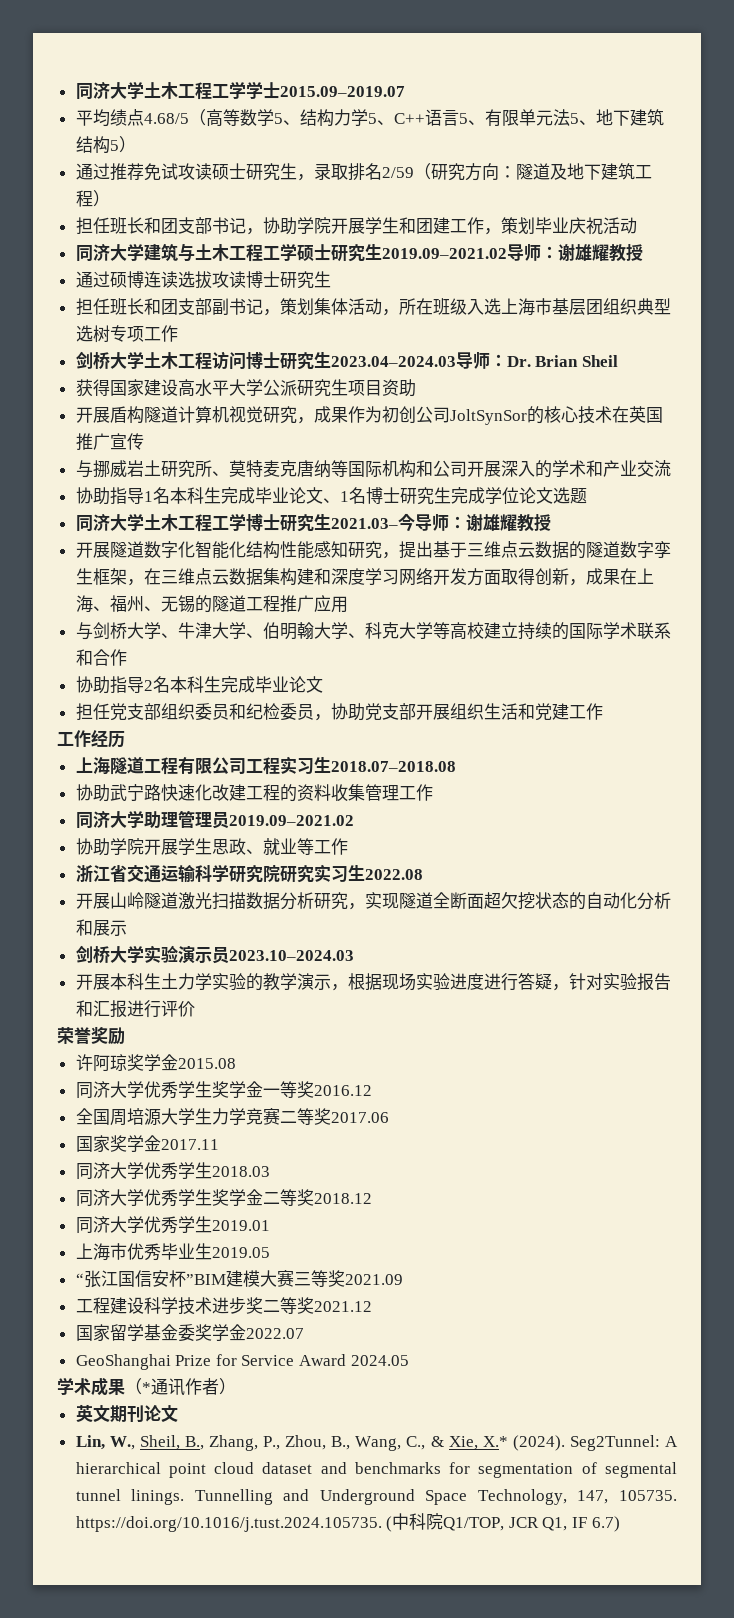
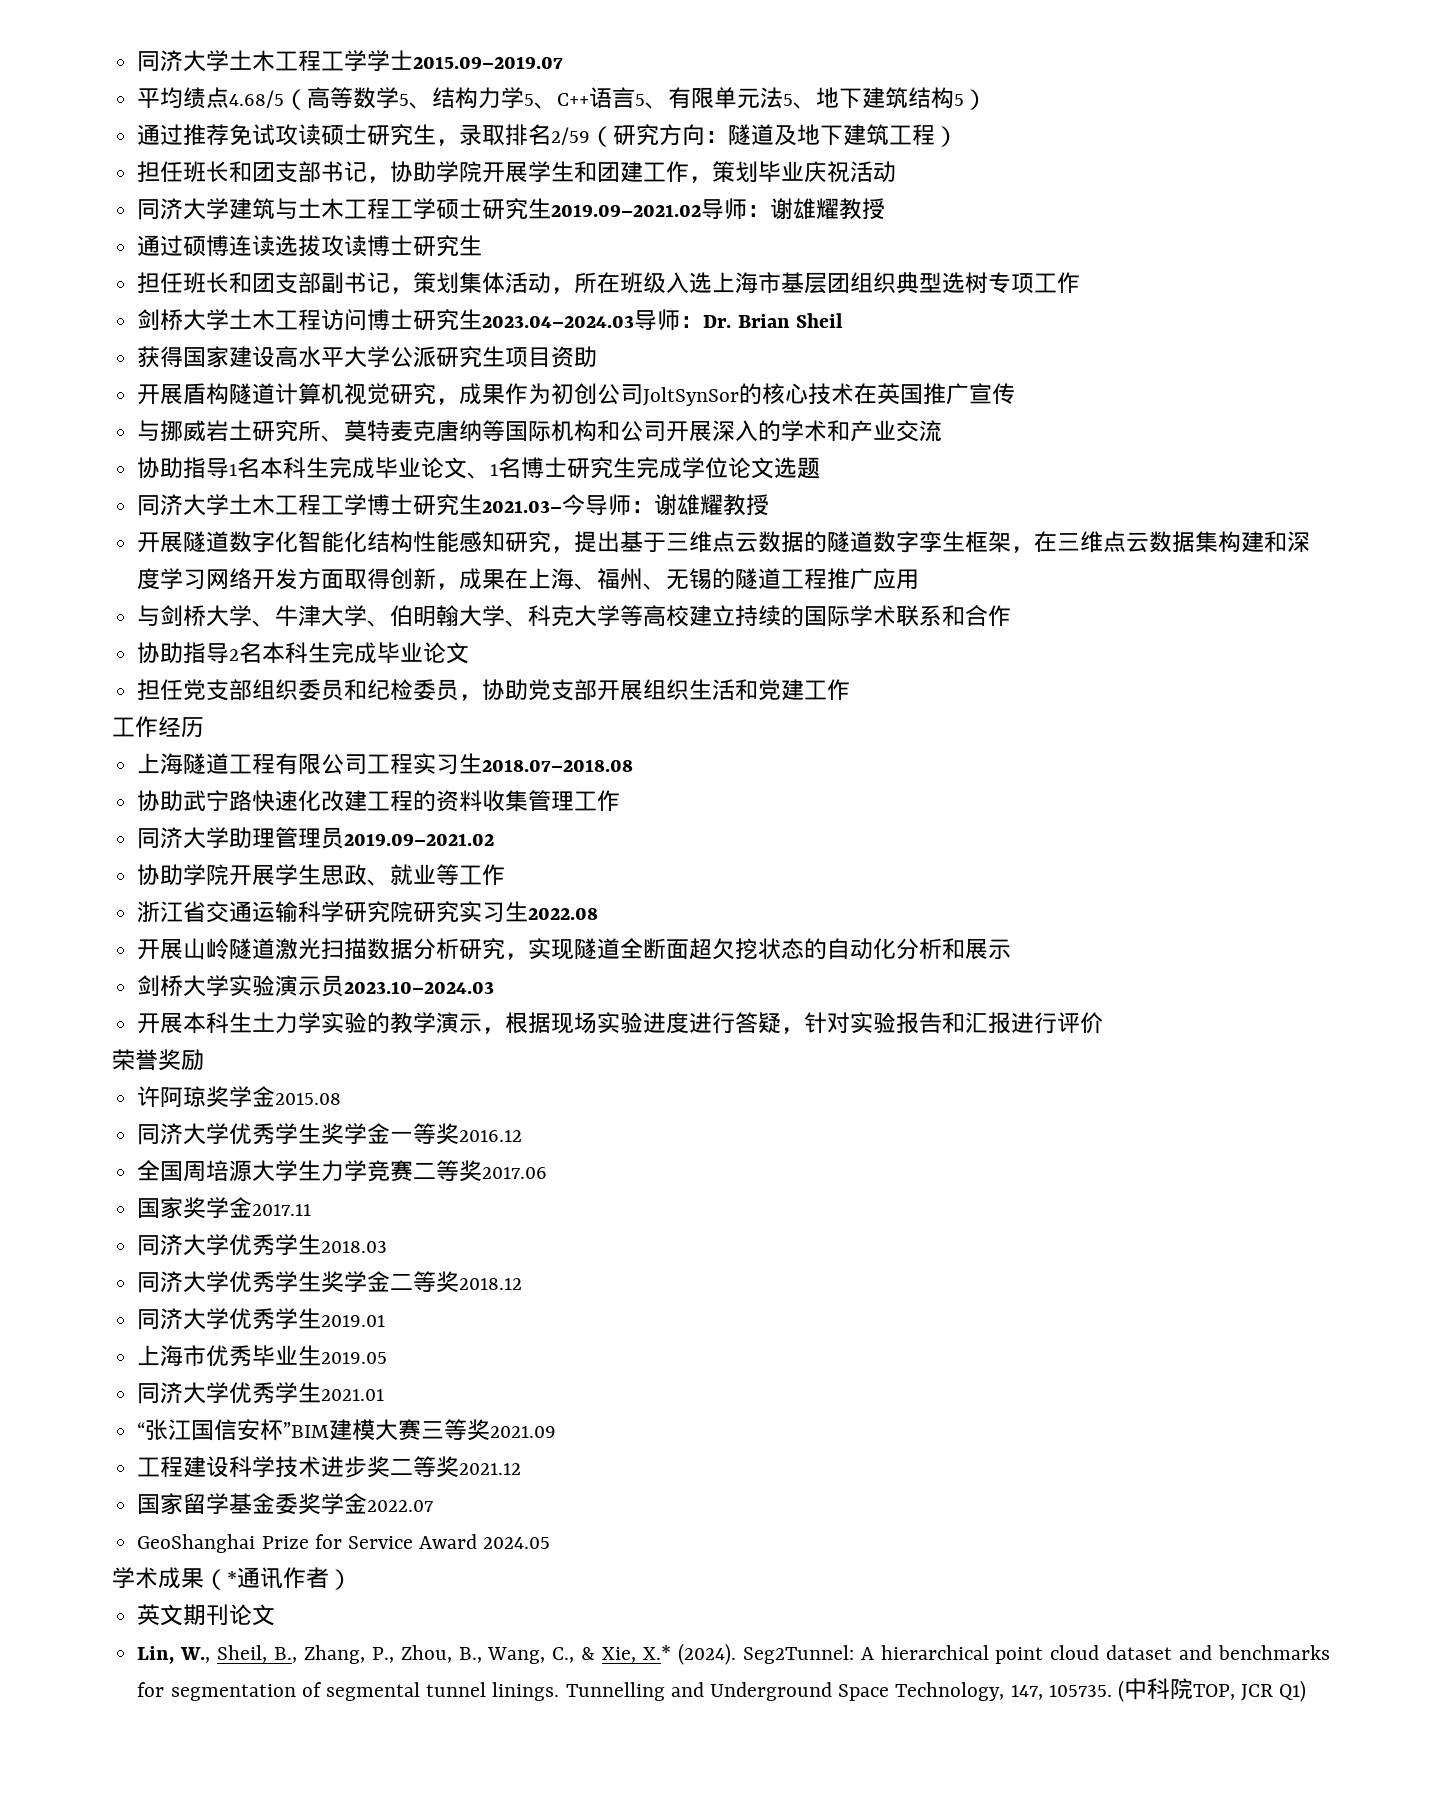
+ 同济大学优秀学生2021.01
- Tunnelling and Underground Space Technology, 147, 105735. https://doi.org/10.1016/j.tust.2024.105735. (中科院Q1/TOP, JCR Q1, IF 6.7)
+ Tunnelling and Underground Space Technology, 147, 105735. (中科院TOP, JCR Q1)

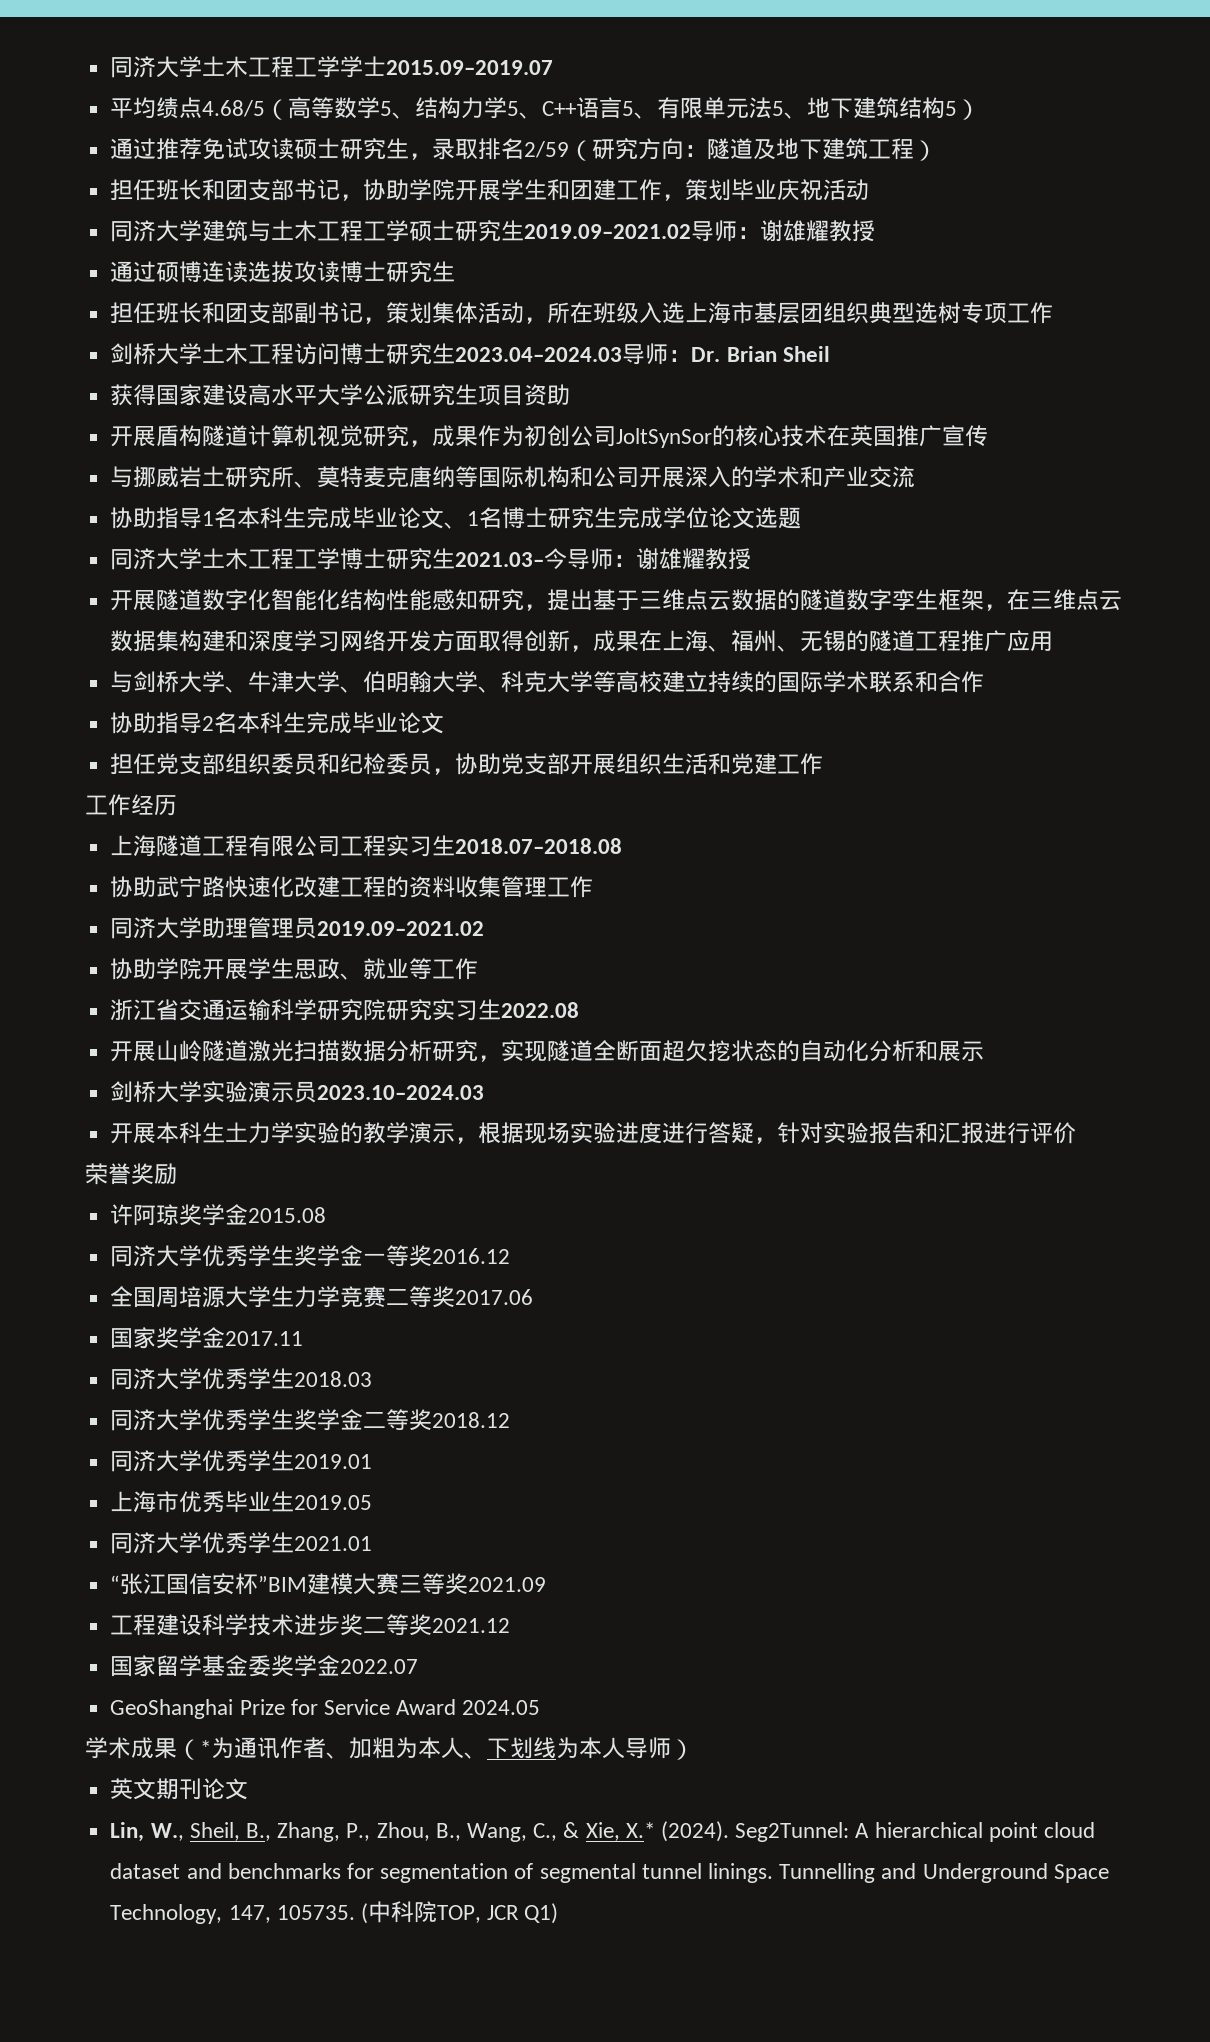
- 学术成果（*通讯作者）
+ 学术成果（*为通讯作者、加粗为本人、下划线为本人导师）

